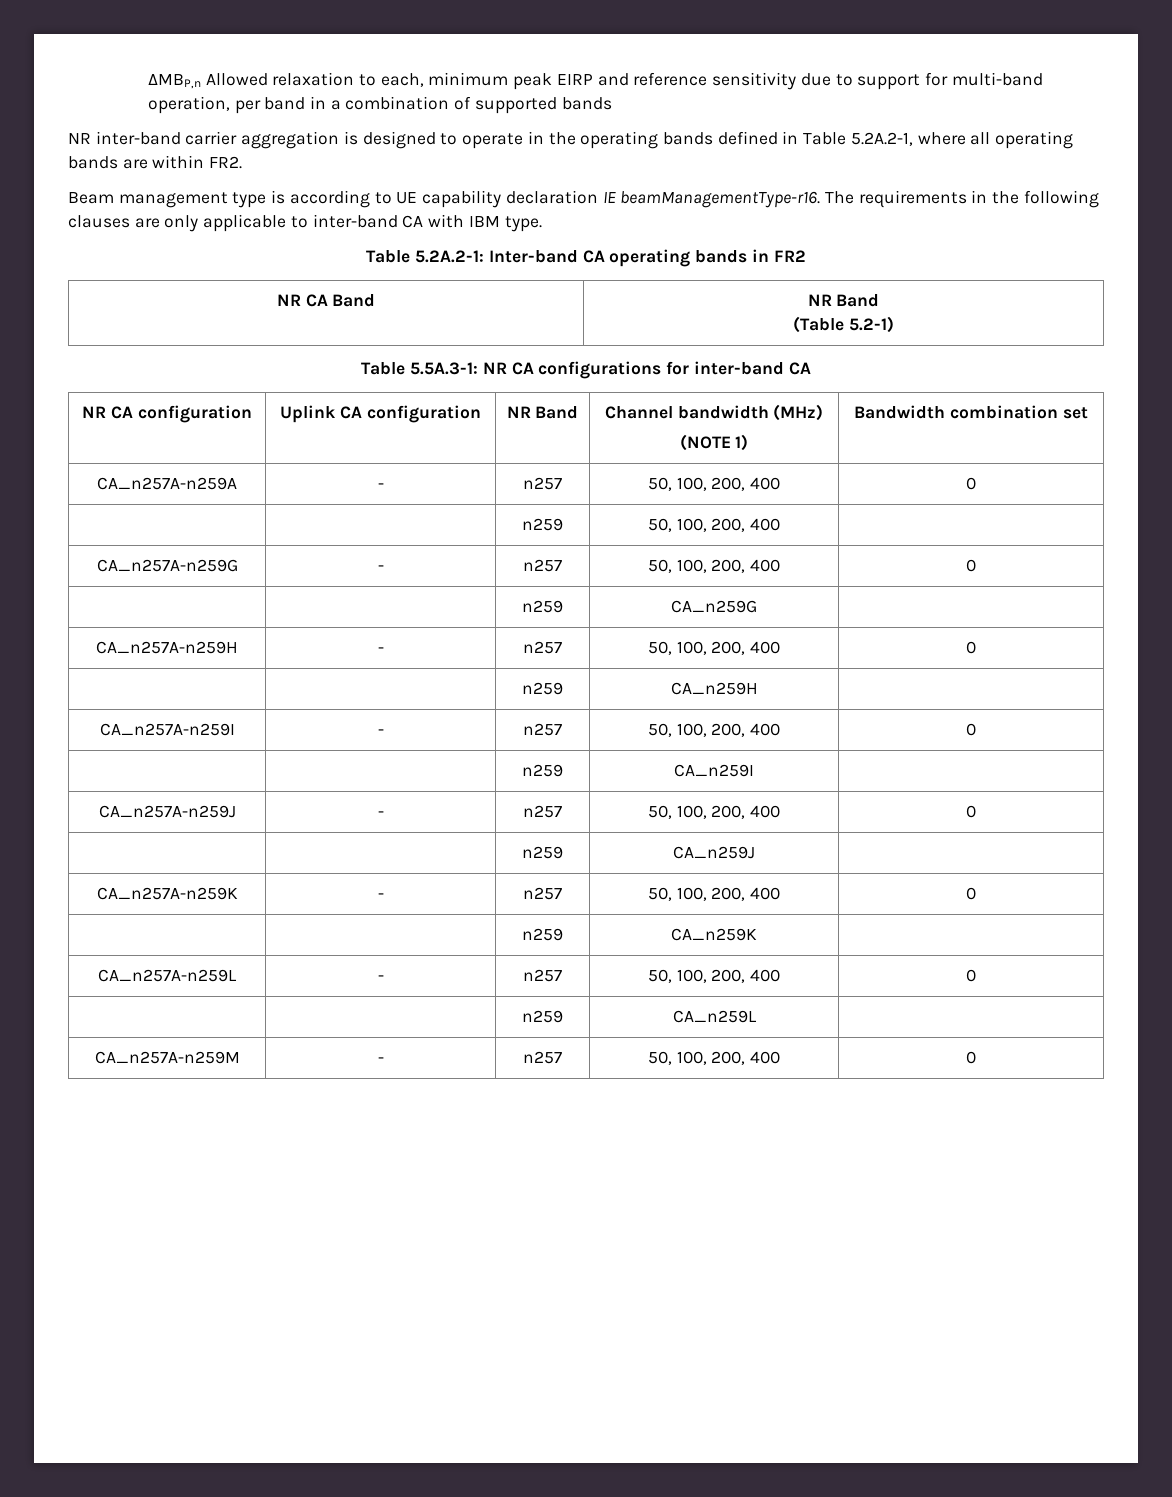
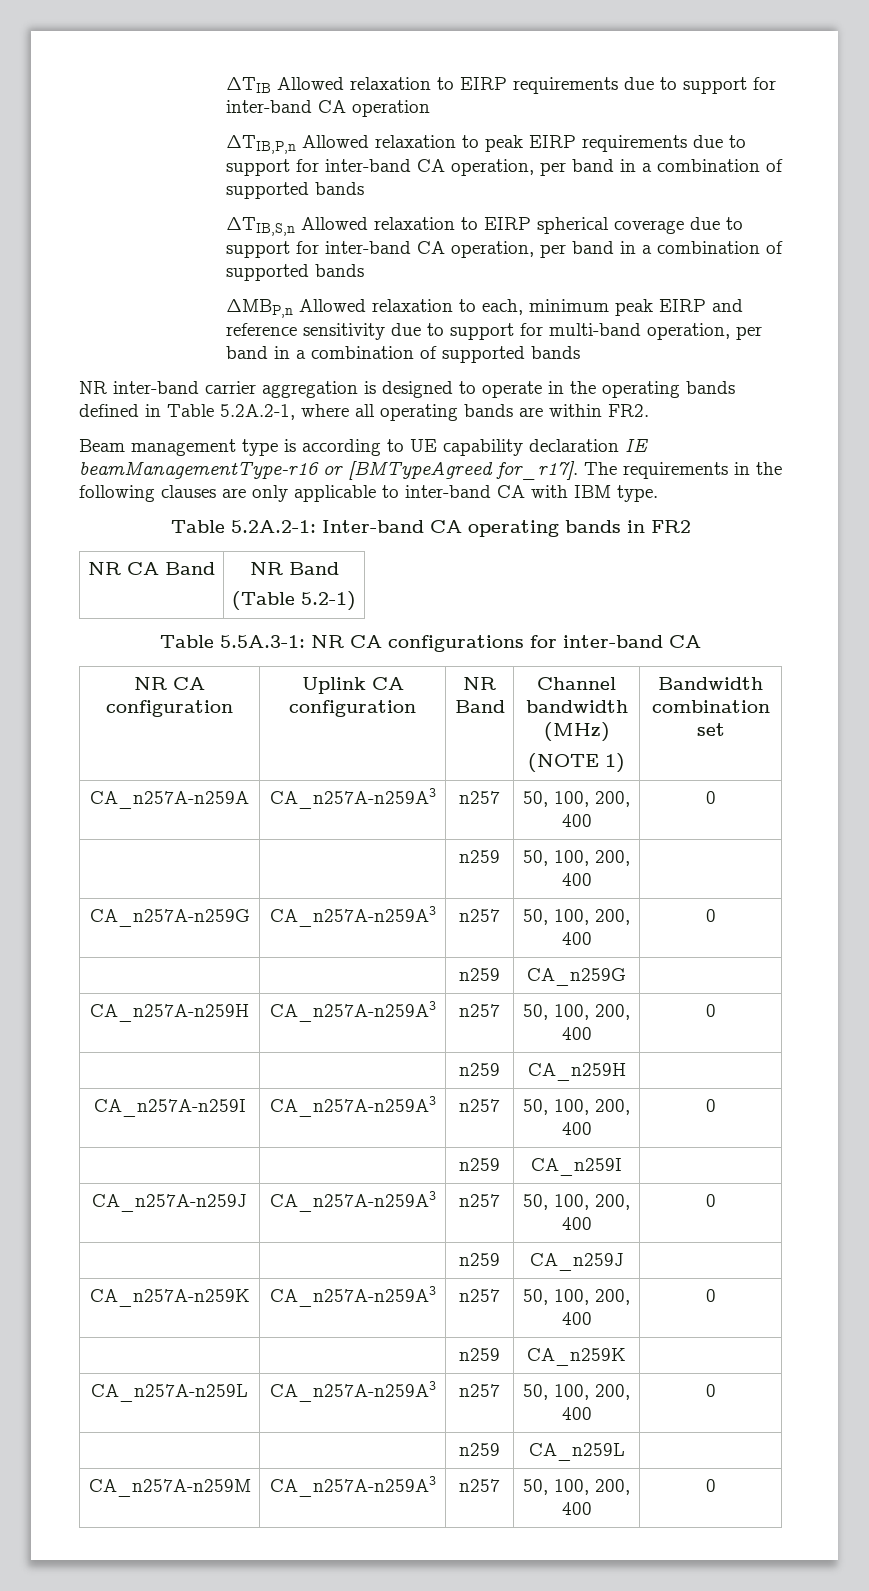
+ ΔTIB Allowed relaxation to EIRP requirements due to support for inter-band CA operation
+ ΔTIB,P,n Allowed relaxation to peak EIRP requirements due to support for inter-band CA operation, per band in a combination of supported bands
+ ΔTIB,S,n Allowed relaxation to EIRP spherical coverage due to support for inter-band CA operation, per band in a combination of supported bands
- Beam management type is according to UE capability declaration IE beamManagementType-r16.
+ Beam management type is according to UE capability declaration IE beamManagementType-r16 or [BMTypeAgreed for_r17].
- CA_n257A-n259A | - | n257 | 50, 100, 200, 400 | 0
+ CA_n257A-n259A | CA_n257A-n259A3 | n257 | 50, 100, 200, 400 | 0
- CA_n257A-n259G | - | n257 | 50, 100, 200, 400 | 0
+ CA_n257A-n259G | CA_n257A-n259A3 | n257 | 50, 100, 200, 400 | 0
- CA_n257A-n259H | - | n257 | 50, 100, 200, 400 | 0
+ CA_n257A-n259H | CA_n257A-n259A3 | n257 | 50, 100, 200, 400 | 0
- CA_n257A-n259I | - | n257 | 50, 100, 200, 400 | 0
+ CA_n257A-n259I | CA_n257A-n259A3 | n257 | 50, 100, 200, 400 | 0
- CA_n257A-n259J | - | n257 | 50, 100, 200, 400 | 0
+ CA_n257A-n259J | CA_n257A-n259A3 | n257 | 50, 100, 200, 400 | 0
- CA_n257A-n259K | - | n257 | 50, 100, 200, 400 | 0
+ CA_n257A-n259K | CA_n257A-n259A3 | n257 | 50, 100, 200, 400 | 0
- CA_n257A-n259L | - | n257 | 50, 100, 200, 400 | 0
+ CA_n257A-n259L | CA_n257A-n259A3 | n257 | 50, 100, 200, 400 | 0
- CA_n257A-n259M | - | n257 | 50, 100, 200, 400 | 0
+ CA_n257A-n259M | CA_n257A-n259A3 | n257 | 50, 100, 200, 400 | 0

